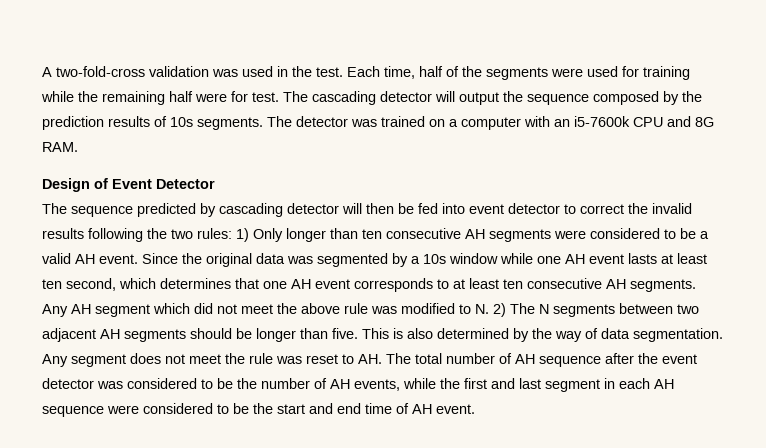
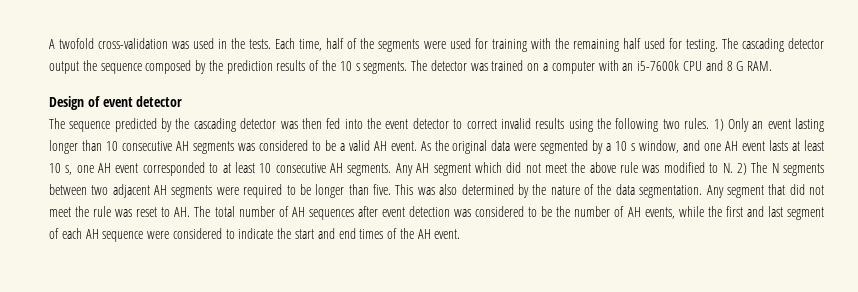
- A two-fold-cross validation was used in the test.
+ A twofold cross-validation was used in the tests.
- Each time, half of the segments were used for training while the remaining half were for test.
+ Each time, half of the segments were used for training with the remaining half used for testing.
- The cascading detector will output the sequence composed by the prediction results of 10s segments.
+ The cascading detector output the sequence composed by the prediction results of the 10 s segments.
- The detector was trained on a computer with an i5-7600k CPU and 8G RAM.
+ The detector was trained on a computer with an i5-7600k CPU and 8 G RAM.
- Design of Event Detector
+ Design of event detector
- The sequence predicted by cascading detector will then be fed into event detector to correct the invalid results following the two rules: 1) Only longer than ten consecutive AH segments were considered to be a valid AH event.
+ The sequence predicted by the cascading detector was then fed into the event detector to correct invalid results using the following two rules. 1) Only an event lasting longer than 10 consecutive AH segments was considered to be a valid AH event.
- Since the original data was segmented by a 10s window while one AH event lasts at least ten second, which determines that one AH event corresponds to at least ten consecutive AH segments.
+ As the original data were segmented by a 10 s window, and one AH event lasts at least 10 s, one AH event corresponded to at least 10 consecutive AH segments.
- Any AH segment which did not meet the above rule was modified to N. 2) The N segments between two adjacent AH segments should be longer than five.
+ Any AH segment which did not meet the above rule was modified to N. 2) The N segments between two adjacent AH segments were required to be longer than five.
- This is also determined by the way of data segmentation.
+ This was also determined by the nature of the data segmentation.
- Any segment does not meet the rule was reset to AH. The total number of AH sequence after the event detector was considered to be the number of AH events, while the first and last segment in each AH sequence were considered to be the start and end time of AH event.
+ Any segment that did not meet the rule was reset to AH. The total number of AH sequences after event detection was considered to be the number of AH events, while the first and last segment of each AH sequence were considered to indicate the start and end times of the AH event.

